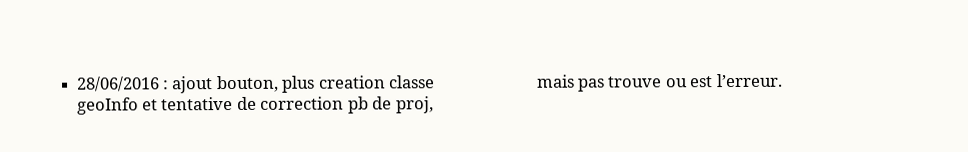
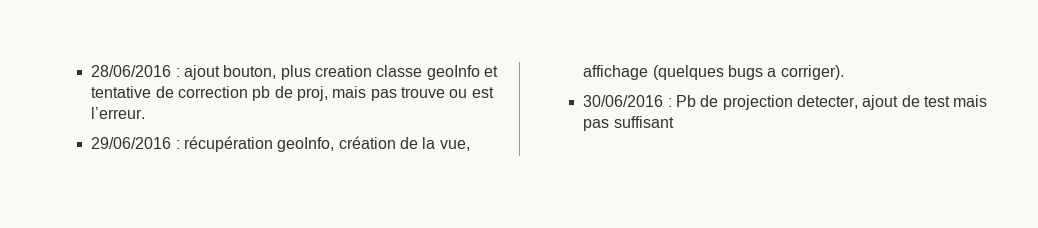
+ 29/06/2016 : récupération geoInfo, création de la vue, affichage (quelques bugs a corriger).
+ 30/06/2016 : Pb de projection detecter, ajout de test mais pas suffisant

